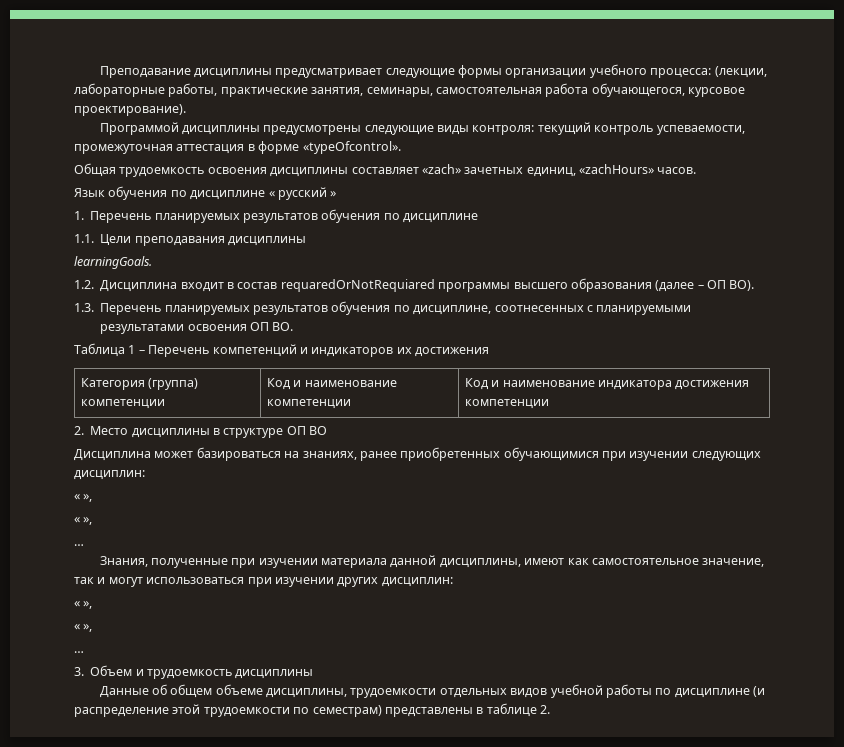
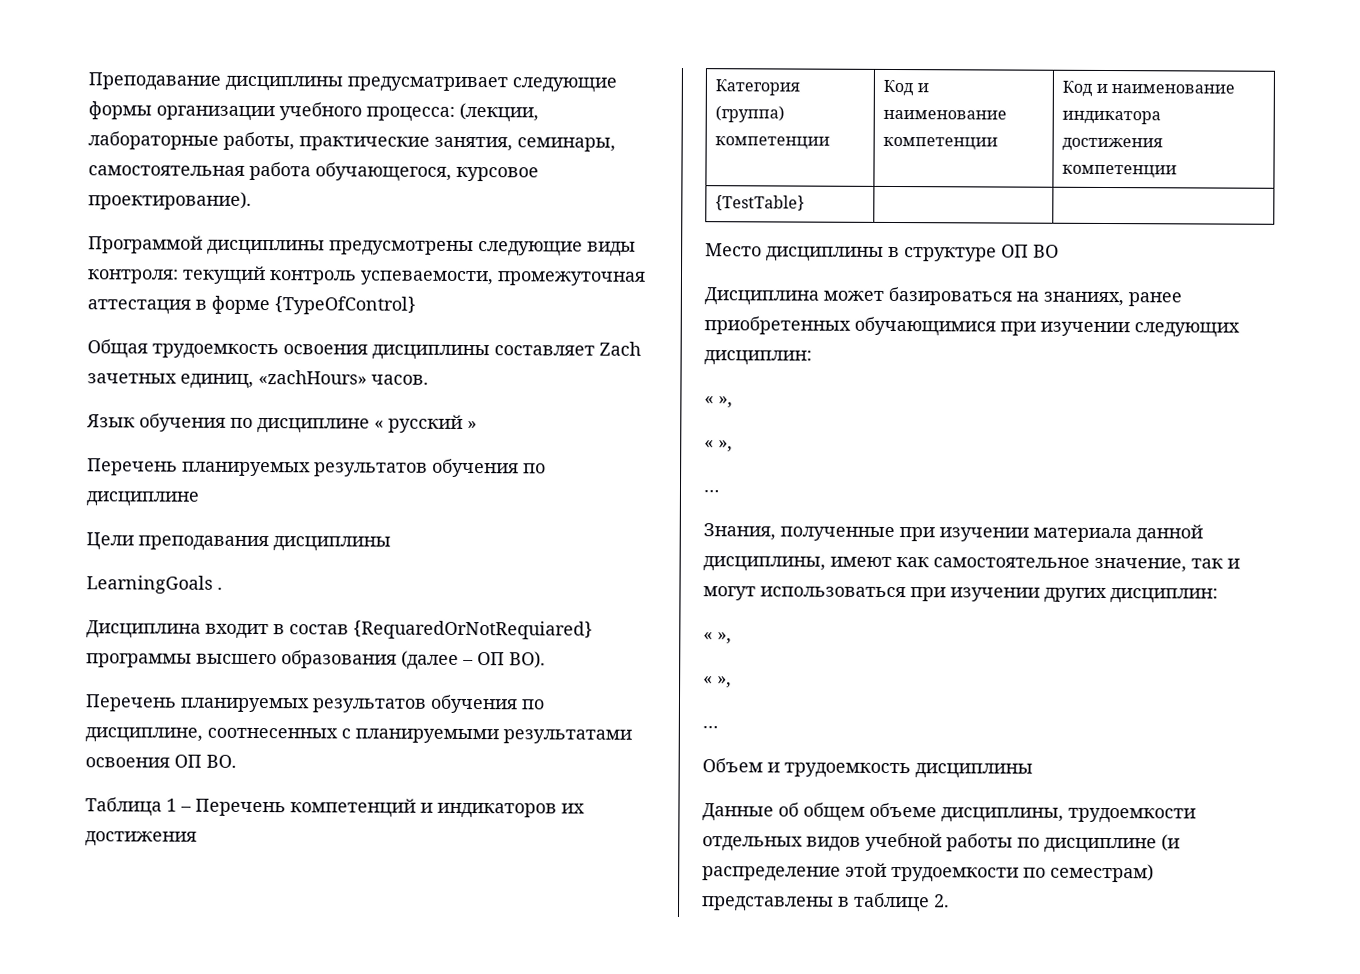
- Программой дисциплины предусмотрены следующие виды контроля: текущий контроль успеваемости, промежуточная аттестация в форме «typeOfcontrol».
+ Программой дисциплины предусмотрены следующие виды контроля: текущий контроль успеваемости, промежуточная аттестация в форме {TypeOfControl}
- Общая трудоемкость освоения дисциплины составляет «zach» зачетных единиц, «zachHours» часов.
+ Общая трудоемкость освоения дисциплины составляет Zach зачетных единиц, «zachHours» часов.
- 1. Перечень планируемых результатов обучения по дисциплине
+ Перечень планируемых результатов обучения по дисциплине
- 1.1. Цели преподавания дисциплины
+ Цели преподавания дисциплины
- learningGoals.
- 1.2. Дисциплина входит в состав requaredOrNotRequiared программы высшего образования (далее – ОП ВО).
+ LearningGoals .
+ Дисциплина входит в состав {RequaredOrNotRequiared} программы высшего образования (далее – ОП ВО).
- 1.3. Перечень планируемых результатов обучения по дисциплине, соотнесенных с планируемыми результатами освоения ОП ВО.
+ Перечень планируемых результатов обучения по дисциплине, соотнесенных с планируемыми результатами освоения ОП ВО.
- 2. Место дисциплины в структуре ОП ВО
+ {TestTable} | |
+ Место дисциплины в структуре ОП ВО
- 3. Объем и трудоемкость дисциплины
+ Объем и трудоемкость дисциплины

